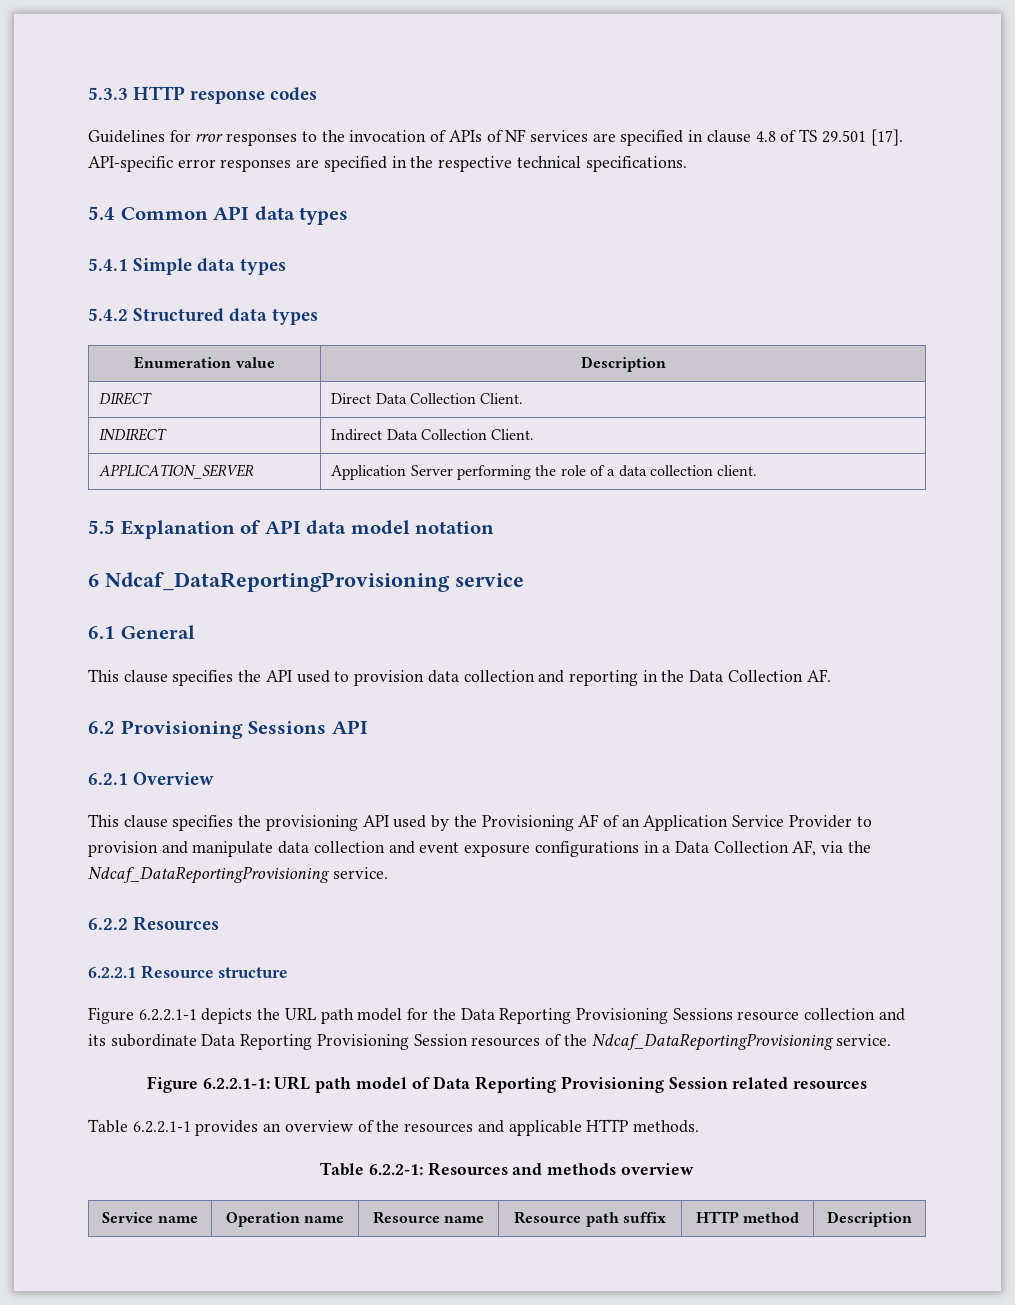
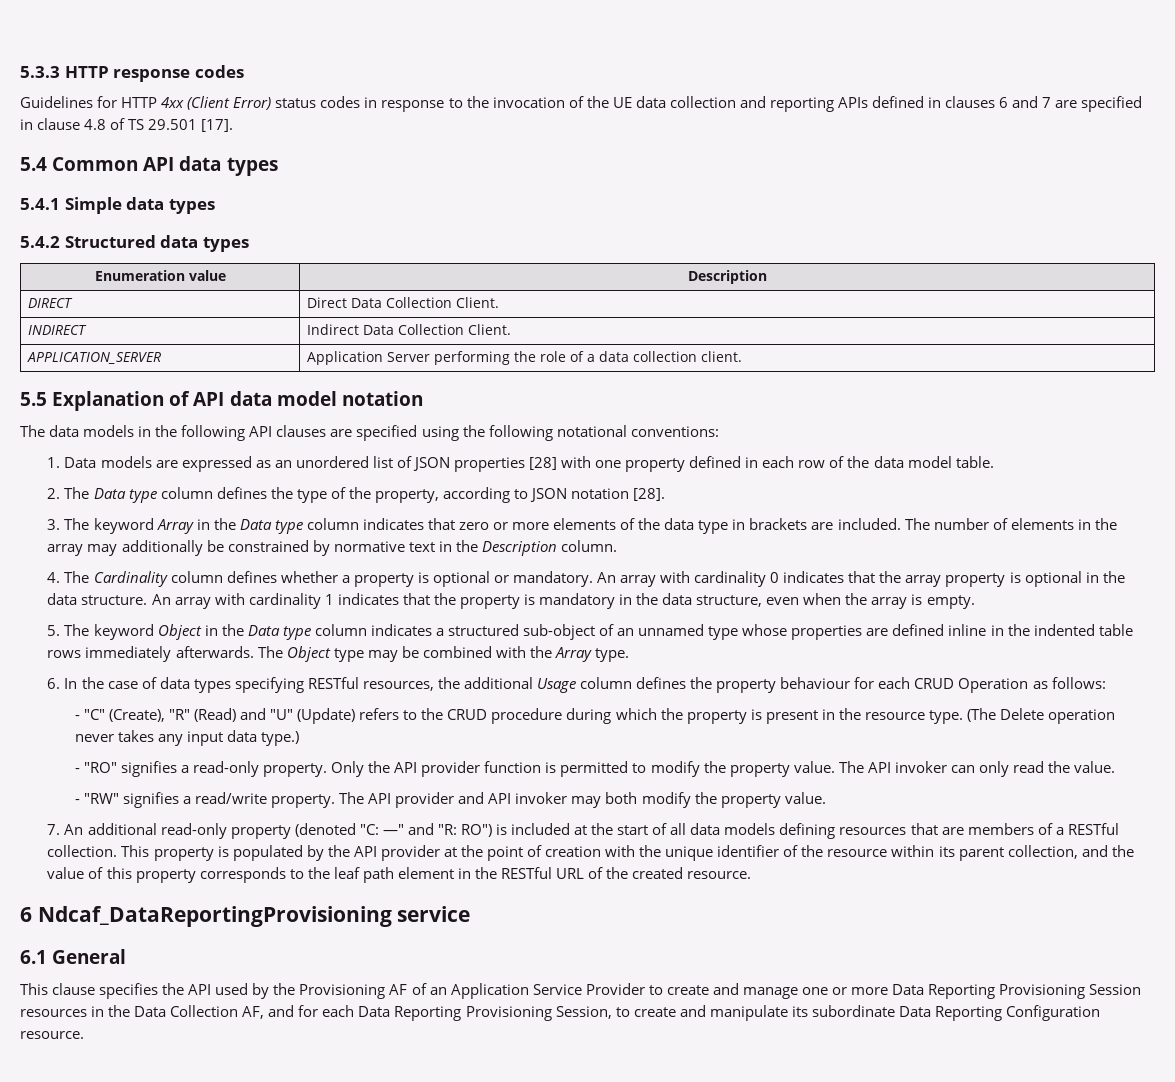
- Guidelines for rror responses to the invocation of APIs of NF services are specified in clause 4.8 of TS 29.501 [17]. API-specific error responses are specified in the respective technical specifications.
+ Guidelines for HTTP 4xx (Client Error) status codes in response to the invocation of the UE data collection and reporting APIs defined in clauses 6 and 7 are specified in clause 4.8 of TS 29.501 [17].
+ The data models in the following API clauses are specified using the following notational conventions:
+ 1. Data models are expressed as an unordered list of JSON properties [28] with one property defined in each row of the data model table.
+ 2. The Data type column defines the type of the property, according to JSON notation [28].
+ 3. The keyword Array in the Data type column indicates that zero or more elements of the data type in brackets are included. The number of elements in the array may additionally be constrained by normative text in the Description column.
+ 4. The Cardinality column defines whether a property is optional or mandatory. An array with cardinality 0 indicates that the array property is optional in the data structure. An array with cardinality 1 indicates that the property is mandatory in the data structure, even when the array is empty.
+ 5. The keyword Object in the Data type column indicates a structured sub-object of an unnamed type whose properties are defined inline in the indented table rows immediately afterwards. The Object type may be combined with the Array type.
+ 6. In the case of data types specifying RESTful resources, the additional Usage column defines the property behaviour for each CRUD Operation as follows:
+ - "C" (Create), "R" (Read) and "U" (Update) refers to the CRUD procedure during which the property is present in the resource type. (The Delete operation never takes any input data type.)
+ - "RO" signifies a read-only property. Only the API provider function is permitted to modify the property value. The API invoker can only read the value.
+ - "RW" signifies a read/write property. The API provider and API invoker may both modify the property value.
+ 7. An additional read-only property (denoted "C: —" and "R: RO") is included at the start of all data models defining resources that are members of a RESTful collection. This property is populated by the API provider at the point of creation with the unique identifier of the resource within its parent collection, and the value of this property corresponds to the leaf path element in the RESTful URL of the created resource.
- This clause specifies the API used to provision data collection and reporting in the Data Collection AF.
- 6.2 Provisioning Sessions API
- 6.2.1 Overview
- This clause specifies the provisioning API used by the Provisioning AF of an Application Service Provider to provision and manipulate data collection and event exposure configurations in a Data Collection AF, via the Ndcaf_DataReportingProvisioning service.
- 6.2.2 Resources
- 6.2.2.1 Resource structure
- Figure 6.2.2.1-1 depicts the URL path model for the Data Reporting Provisioning Sessions resource collection and its subordinate Data Reporting Provisioning Session resources of the Ndcaf_DataReportingProvisioning service.
- Figure 6.2.2.1-1: URL path model of Data Reporting Provisioning Session related resources
- Table 6.2.2.1-1 provides an overview of the resources and applicable HTTP methods.
- Table 6.2.2-1: Resources and methods overview
- Service name | Operation name | Resource name | Resource path suffix | HTTP method | Description
+ This clause specifies the API used by the Provisioning AF of an Application Service Provider to create and manage one or more Data Reporting Provisioning Session resources in the Data Collection AF, and for each Data Reporting Provisioning Session, to create and manipulate its subordinate Data Reporting Configuration resource.

